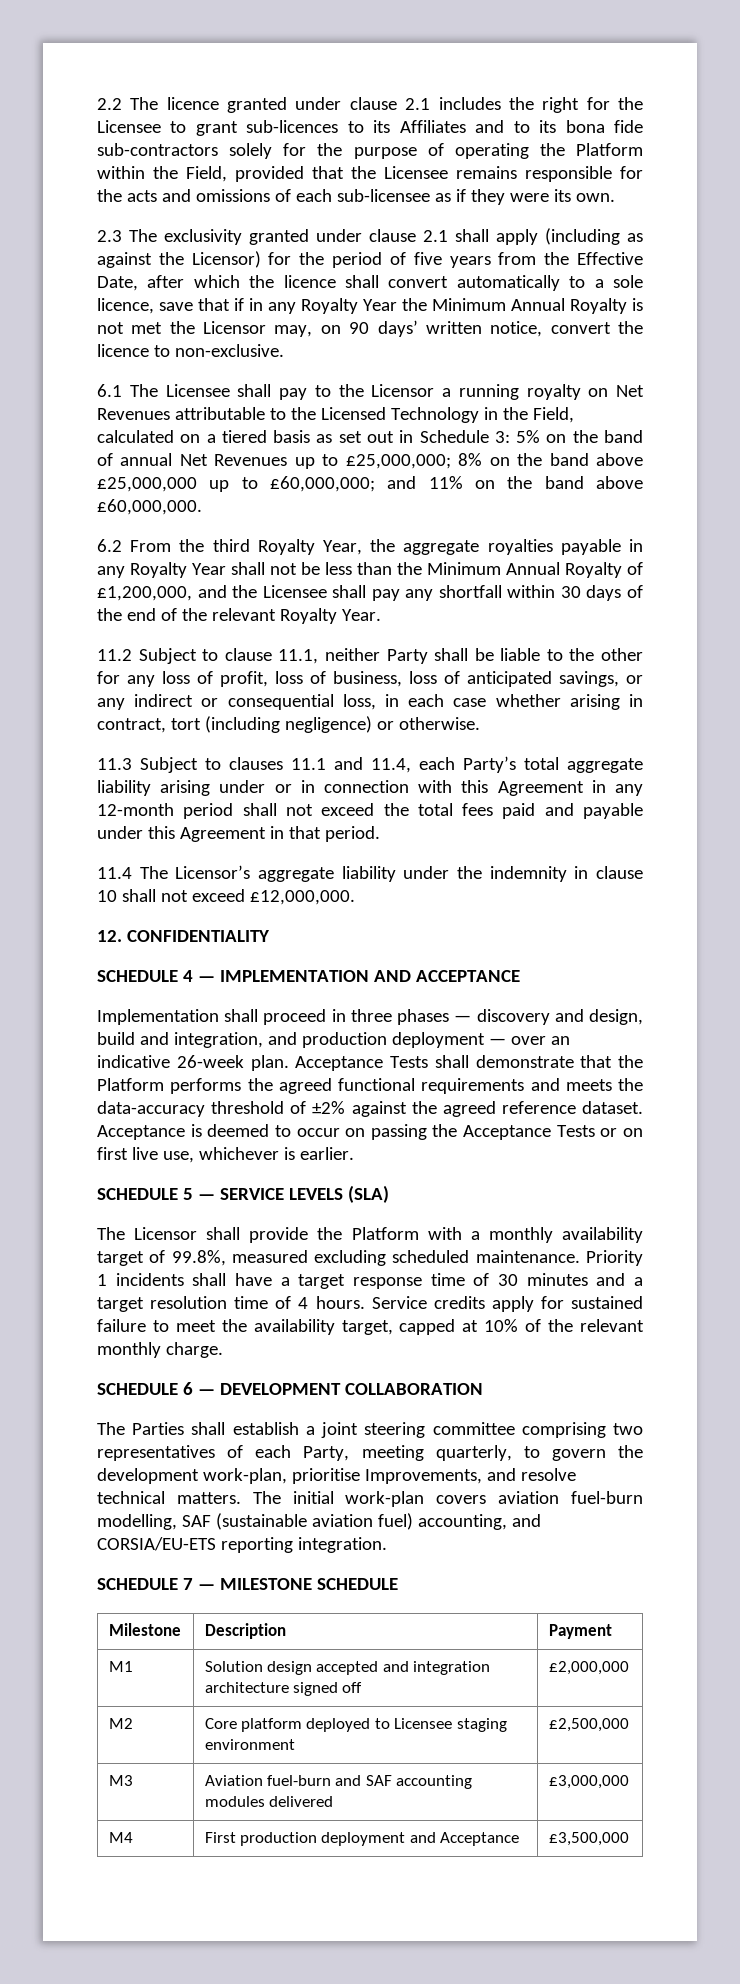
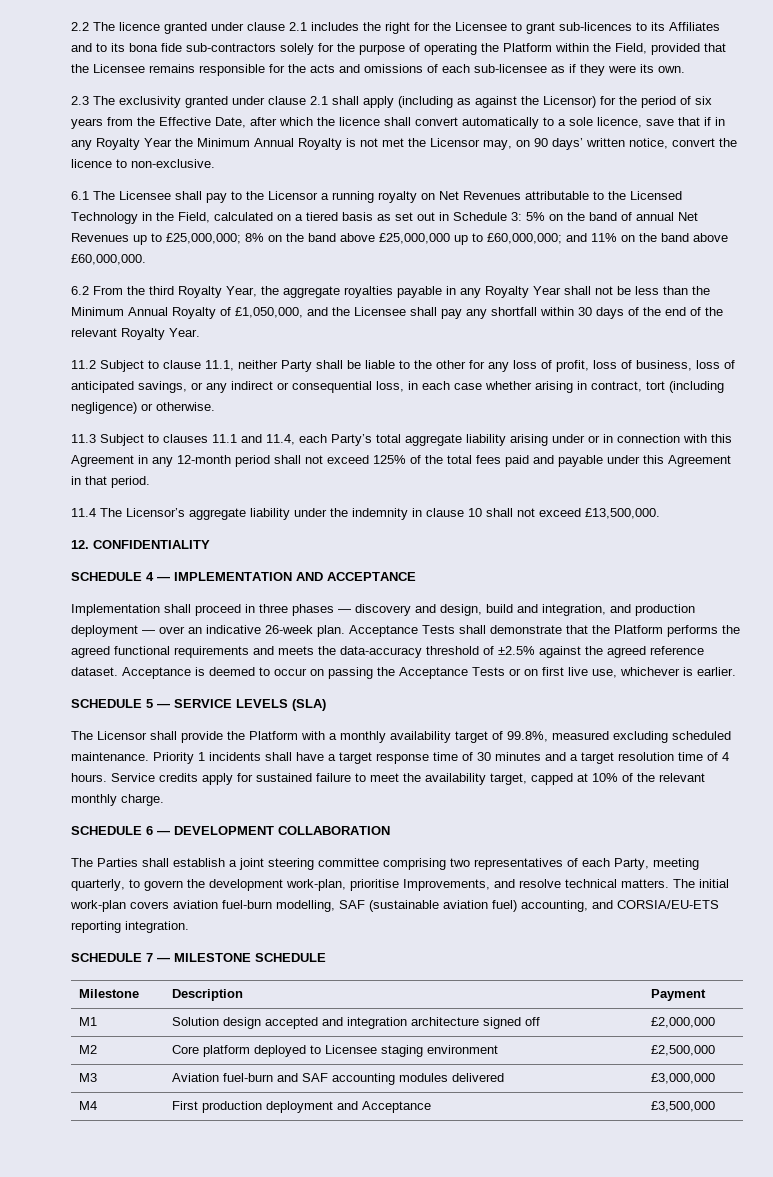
- 2.3 The exclusivity granted under clause 2.1 shall apply (including as against the Licensor) for the period of five years from the Effective Date, after which the licence shall convert automatically to a sole licence, save that if in any Royalty Year the Minimum Annual Royalty is not met the Licensor may, on 90 days’ written notice, convert the licence to non-exclusive.
+ 2.3 The exclusivity granted under clause 2.1 shall apply (including as against the Licensor) for the period of six years from the Effective Date, after which the licence shall convert automatically to a sole licence, save that if in any Royalty Year the Minimum Annual Royalty is not met the Licensor may, on 90 days’ written notice, convert the licence to non-exclusive.
- 6.2 From the third Royalty Year, the aggregate royalties payable in any Royalty Year shall not be less than the Minimum Annual Royalty of £1,200,000, and the Licensee shall pay any shortfall within 30 days of the end of the relevant Royalty Year.
+ 6.2 From the third Royalty Year, the aggregate royalties payable in any Royalty Year shall not be less than the Minimum Annual Royalty of £1,050,000, and the Licensee shall pay any shortfall within 30 days of the end of the relevant Royalty Year.
- 11.3 Subject to clauses 11.1 and 11.4, each Party’s total aggregate liability arising under or in connection with this Agreement in any 12-month period shall not exceed the total fees paid and payable under this Agreement in that period.
+ 11.3 Subject to clauses 11.1 and 11.4, each Party’s total aggregate liability arising under or in connection with this Agreement in any 12-month period shall not exceed 125% of the total fees paid and payable under this Agreement in that period.
- 11.4 The Licensor’s aggregate liability under the indemnity in clause 10 shall not exceed £12,000,000.
+ 11.4 The Licensor’s aggregate liability under the indemnity in clause 10 shall not exceed £13,500,000.
- Acceptance Tests shall demonstrate that the Platform performs the agreed functional requirements and meets the data-accuracy threshold of ±2% against the agreed reference dataset.
+ Acceptance Tests shall demonstrate that the Platform performs the agreed functional requirements and meets the data-accuracy threshold of ±2.5% against the agreed reference dataset.

